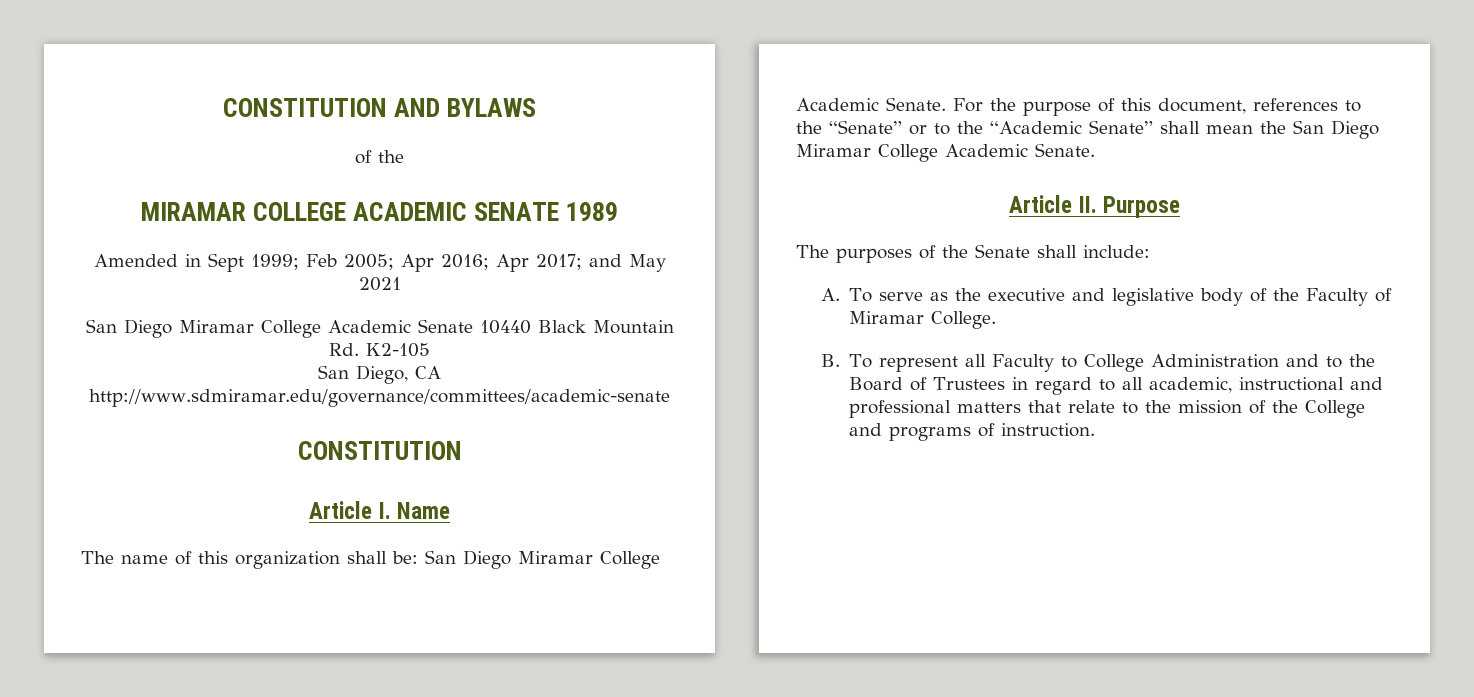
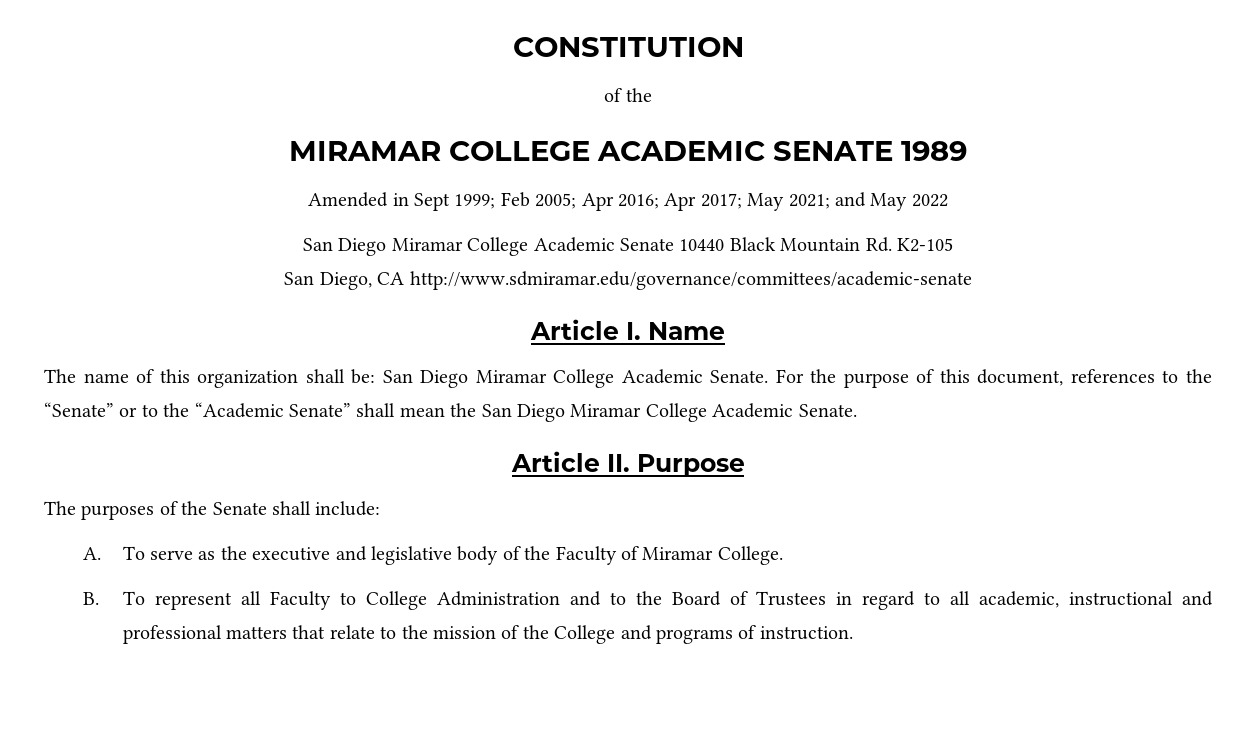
- CONSTITUTION AND BYLAWS
+ CONSTITUTION
- Amended in Sept 1999; Feb 2005; Apr 2016; Apr 2017; and May 2021
+ Amended in Sept 1999; Feb 2005; Apr 2016; Apr 2017; May 2021; and May 2022
  San Diego, CA http://www.sdmiramar.edu/governance/committees/academic-senate
- CONSTITUTION

